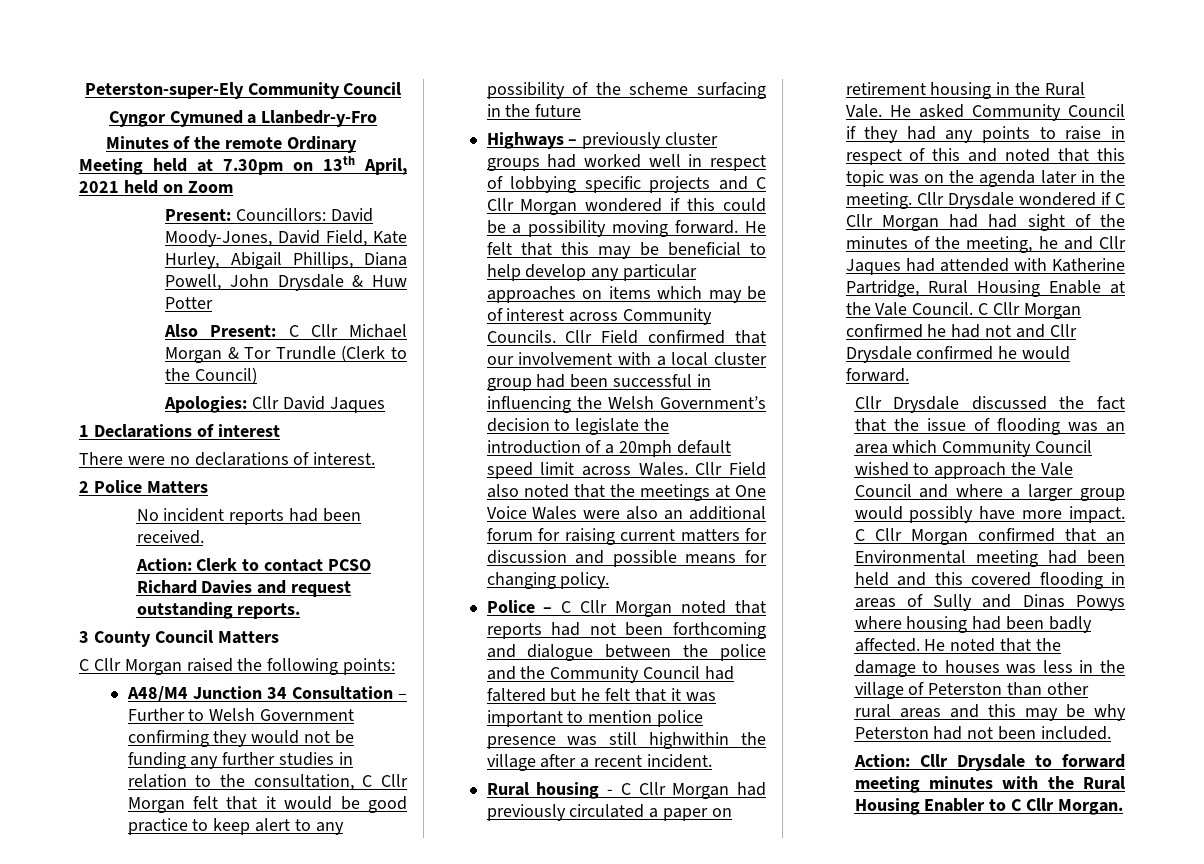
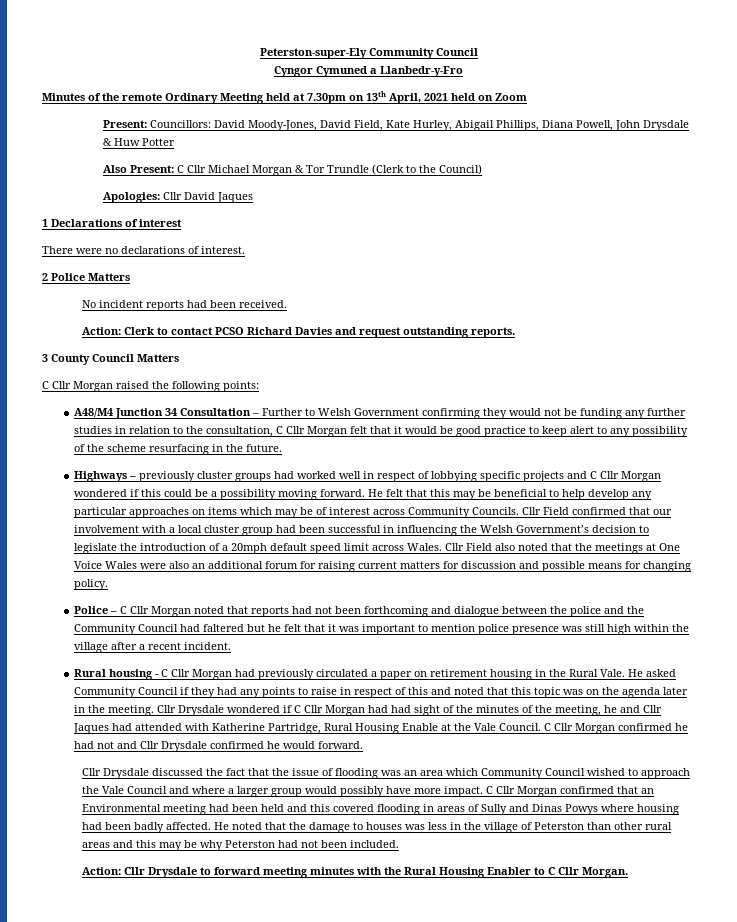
- A48/M4 Junction 34 Consultation – Further to Welsh Government confirming they would not be funding any further studies in relation to the consultation, C Cllr Morgan felt that it would be good practice to keep alert to any possibility of the scheme surfacing in the future
+ A48/M4 Junction 34 Consultation – Further to Welsh Government confirming they would not be funding any further studies in relation to the consultation, C Cllr Morgan felt that it would be good practice to keep alert to any possibility of the scheme resurfacing in the future.
- Police – C Cllr Morgan noted that reports had not been forthcoming and dialogue between the police and the Community Council had faltered but he felt that it was important to mention police presence was still highwithin the village after a recent incident.
+ Police – C Cllr Morgan noted that reports had not been forthcoming and dialogue between the police and the Community Council had faltered but he felt that it was important to mention police presence was still high within the village after a recent incident.

